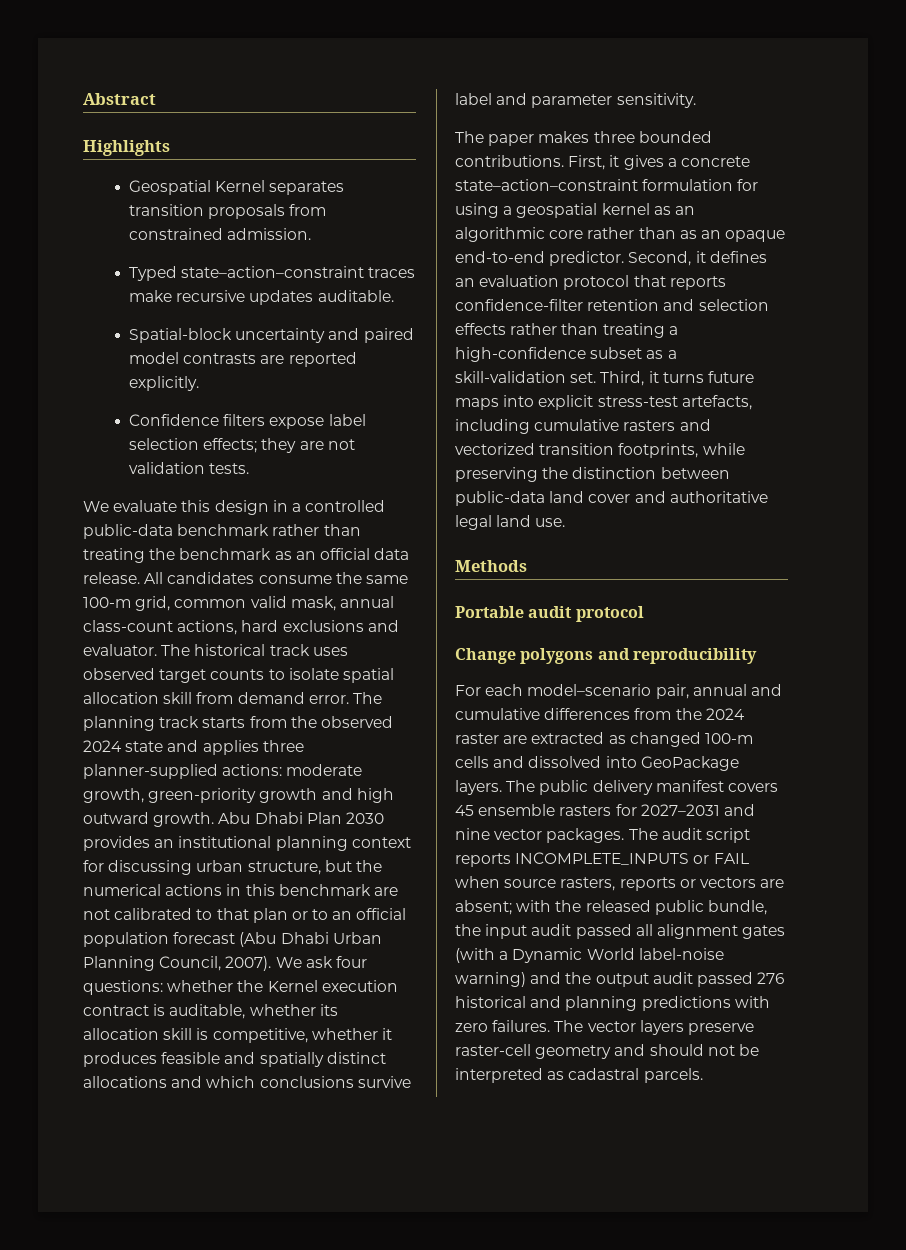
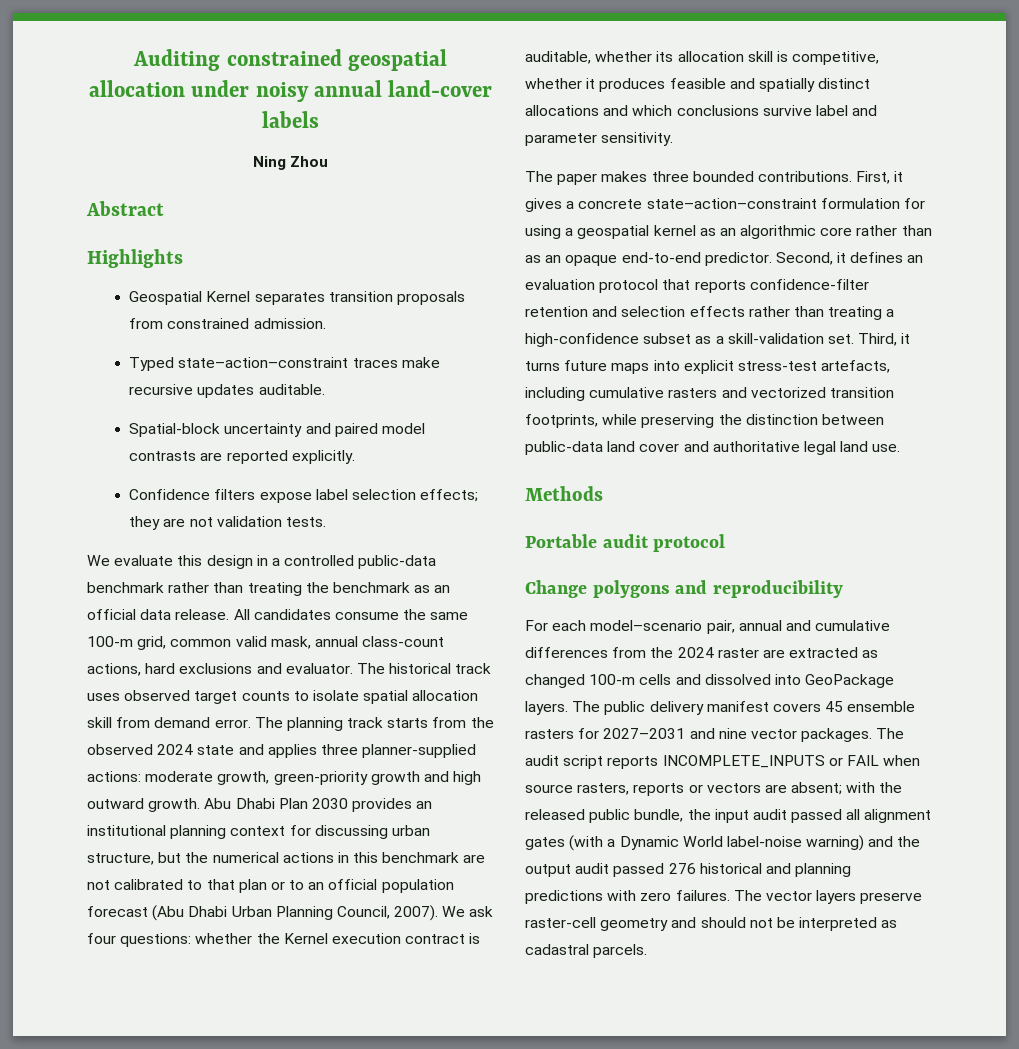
+ Auditing constrained geospatial allocation under noisy annual land-cover labels
+ Ning Zhou

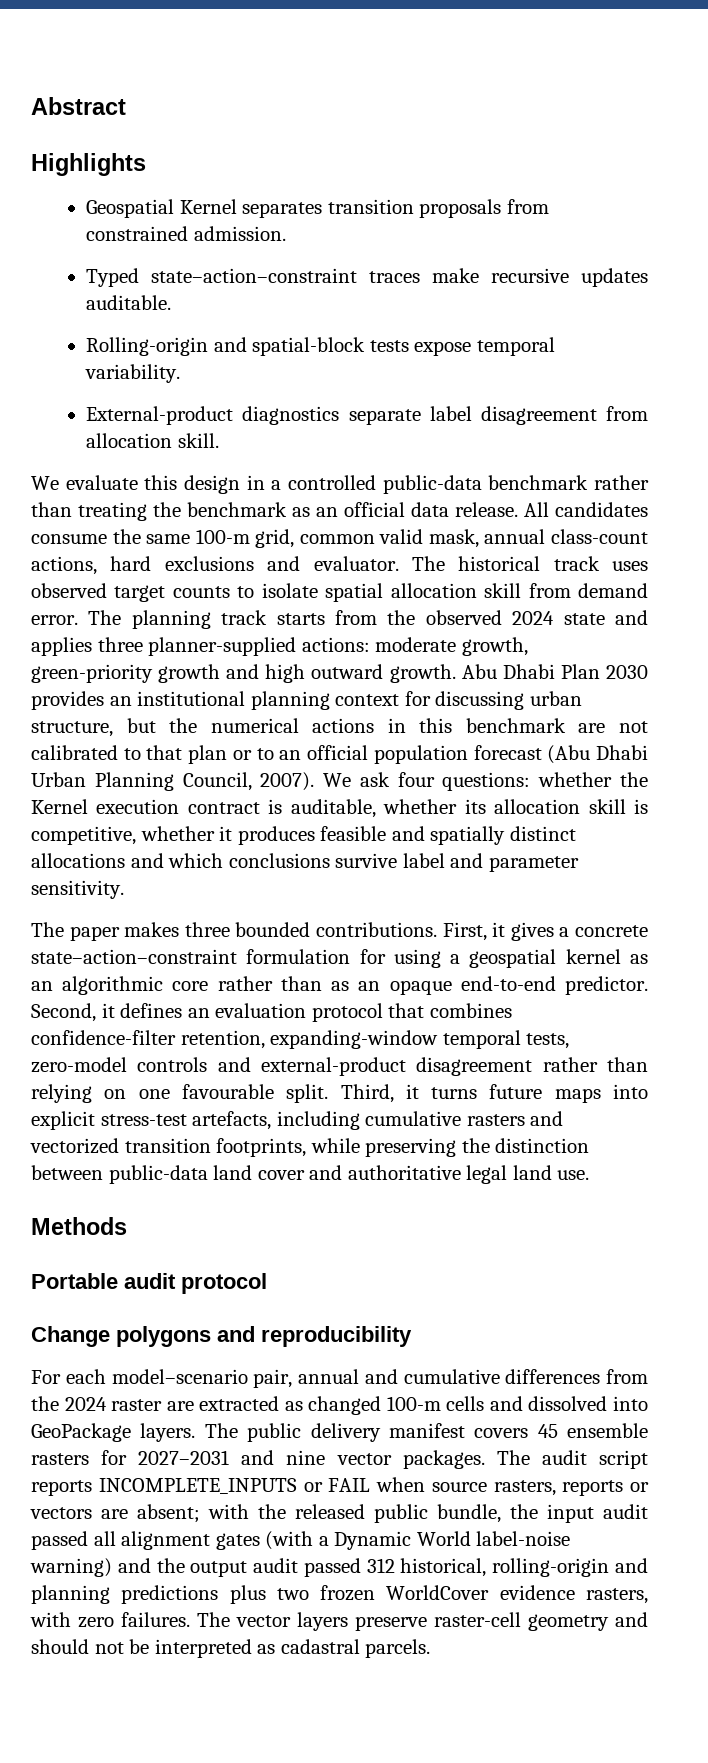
- Auditing constrained geospatial allocation under noisy annual land-cover labels
- Ning Zhou
- Spatial-block uncertainty and paired model contrasts are reported explicitly.
- Confidence filters expose label selection effects; they are not validation tests.
+ Rolling-origin and spatial-block tests expose temporal variability.
+ External-product diagnostics separate label disagreement from allocation skill.
- Second, it defines an evaluation protocol that reports confidence-filter retention and selection effects rather than treating a high-confidence subset as a skill-validation set.
+ Second, it defines an evaluation protocol that combines confidence-filter retention, expanding-window temporal tests, zero-model controls and external-product disagreement rather than relying on one favourable split.
- The audit script reports INCOMPLETE_INPUTS or FAIL when source rasters, reports or vectors are absent; with the released public bundle, the input audit passed all alignment gates (with a Dynamic World label-noise warning) and the output audit passed 276 historical and planning predictions with zero failures.
+ The audit script reports INCOMPLETE_INPUTS or FAIL when source rasters, reports or vectors are absent; with the released public bundle, the input audit passed all alignment gates (with a Dynamic World label-noise warning) and the output audit passed 312 historical, rolling-origin and planning predictions plus two frozen WorldCover evidence rasters, with zero failures.

